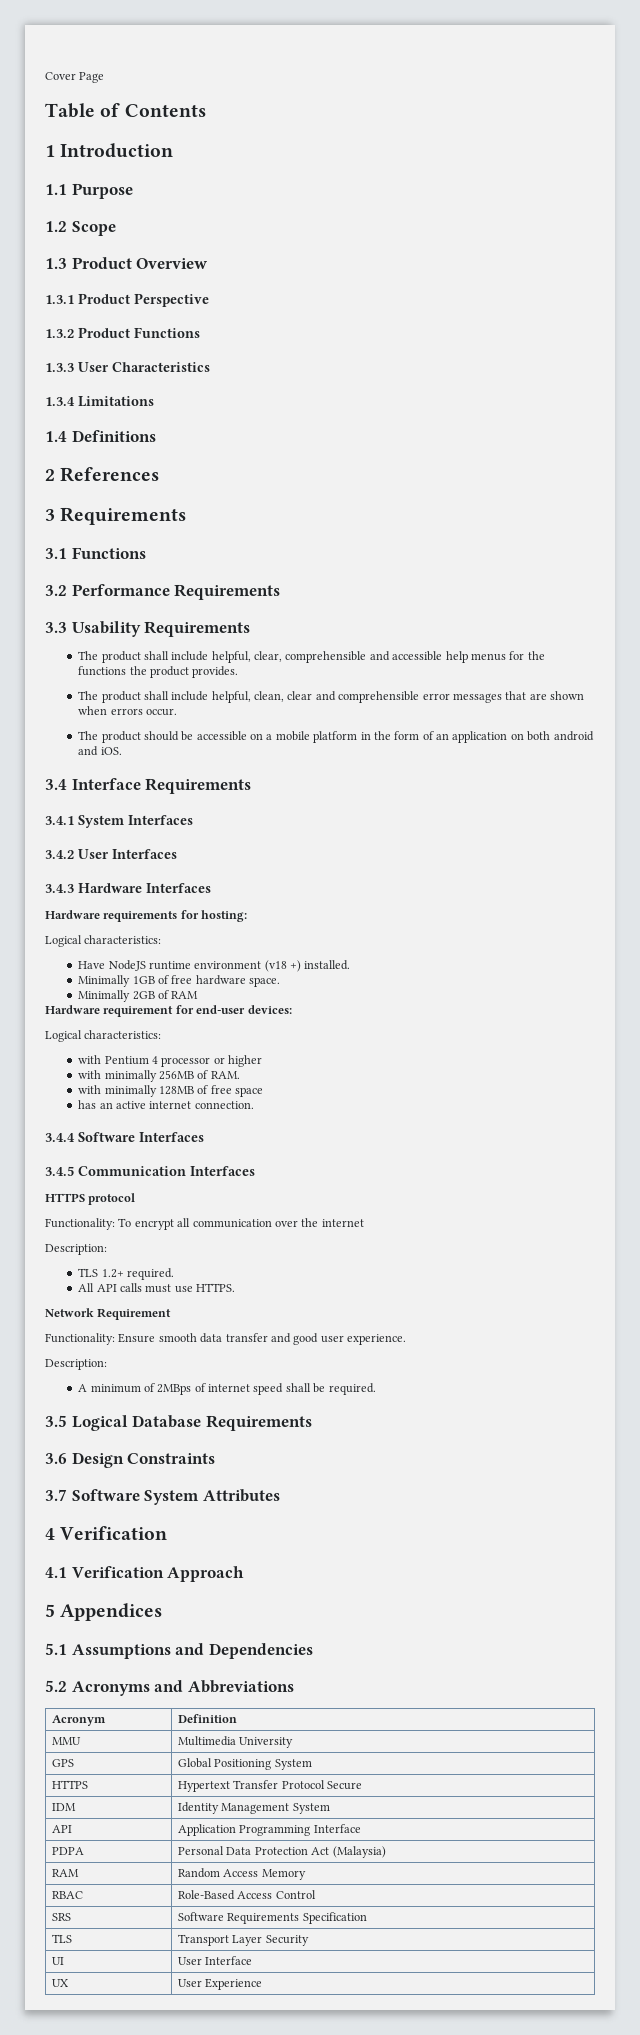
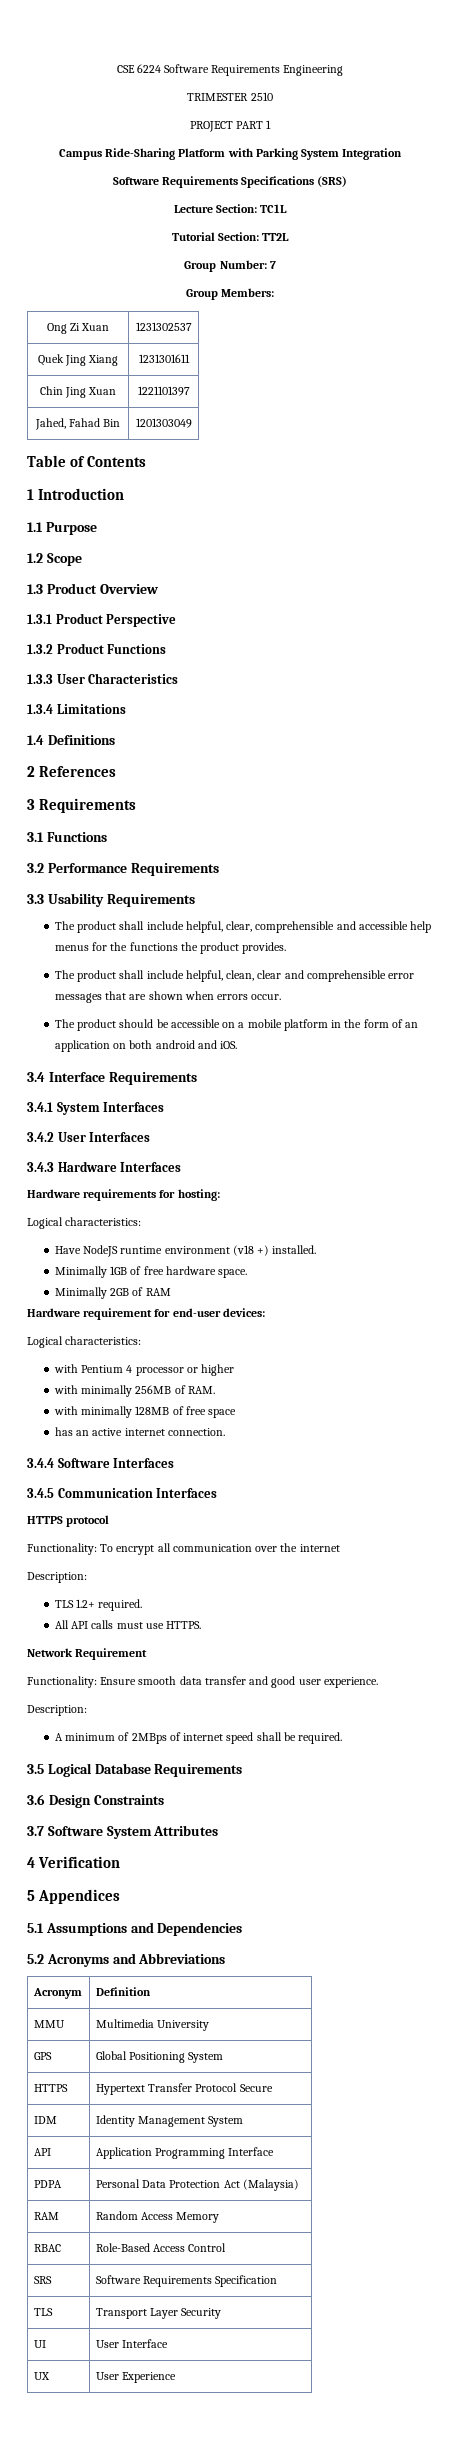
- Cover Page
+ CSE 6224 Software Requirements Engineering
+ TRIMESTER 2510
+ PROJECT PART 1
+ Campus Ride-Sharing Platform with Parking System Integration
+ Software Requirements Specifications (SRS)
+ Lecture Section: TC1L
+ Tutorial Section: TT2L
+ Group Number: 7
+ Group Members:
+ Ong Zi Xuan | 1231302537
+ Quek Jing Xiang | 1231301611
+ Chin Jing Xuan | 1221101397
+ Jahed, Fahad Bin | 1201303049
- 4.1 Verification Approach

